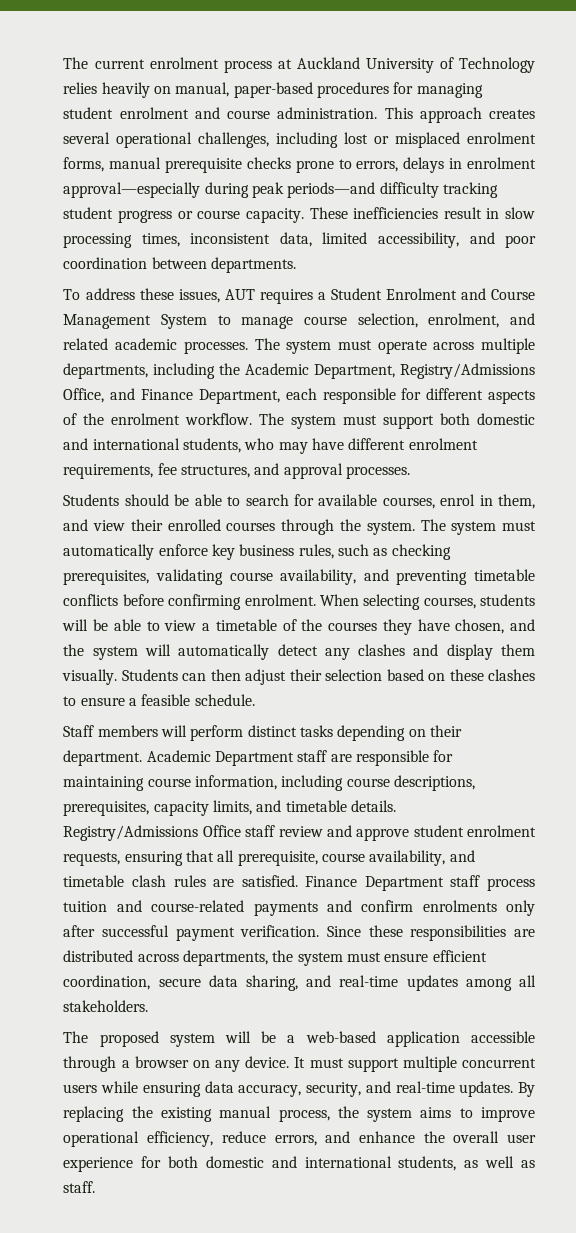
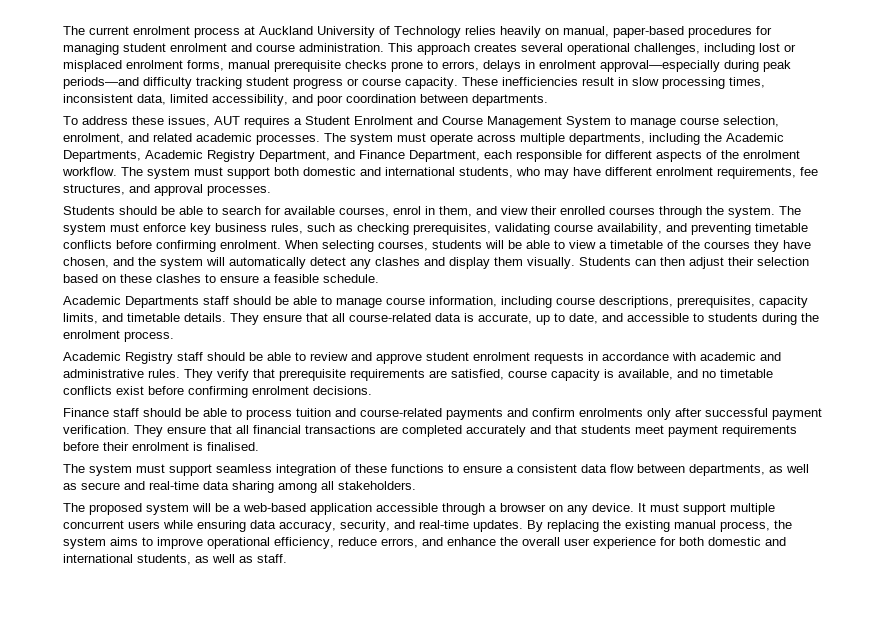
- The system must operate across multiple departments, including the Academic Department, Registry/Admissions Office, and Finance Department, each responsible for different aspects of the enrolment workflow.
+ The system must operate across multiple departments, including the Academic Departments, Academic Registry Department, and Finance Department, each responsible for different aspects of the enrolment workflow.
- The system must automatically enforce key business rules, such as checking prerequisites, validating course availability, and preventing timetable conflicts before confirming enrolment.
+ The system must enforce key business rules, such as checking prerequisites, validating course availability, and preventing timetable conflicts before confirming enrolment.
- Staff members will perform distinct tasks depending on their department. Academic Department staff are responsible for maintaining course information, including course descriptions, prerequisites, capacity limits, and timetable details.
+ Academic Departments staff should be able to manage course information, including course descriptions, prerequisites, capacity limits, and timetable details.
- Registry/Admissions Office staff review and approve student enrolment requests, ensuring that all prerequisite, course availability, and timetable clash rules are satisfied. Finance Department staff process tuition and course-related payments and confirm enrolments only after successful payment verification.
+ They ensure that all course-related data is accurate, up to date, and accessible to students during the enrolment process.
+ Academic Registry staff should be able to review and approve student enrolment requests in accordance with academic and administrative rules. They verify that prerequisite requirements are satisfied, course capacity is available, and no timetable conflicts exist before confirming enrolment decisions.
+ Finance staff should be able to process tuition and course-related payments and confirm enrolments only after successful payment verification.
- Since these responsibilities are distributed across departments, the system must ensure efficient coordination, secure data sharing, and real-time updates among all stakeholders.
+ They ensure that all financial transactions are completed accurately and that students meet payment requirements before their enrolment is finalised.
+ The system must support seamless integration of these functions to ensure a consistent data flow between departments, as well as secure and real-time data sharing among all stakeholders.

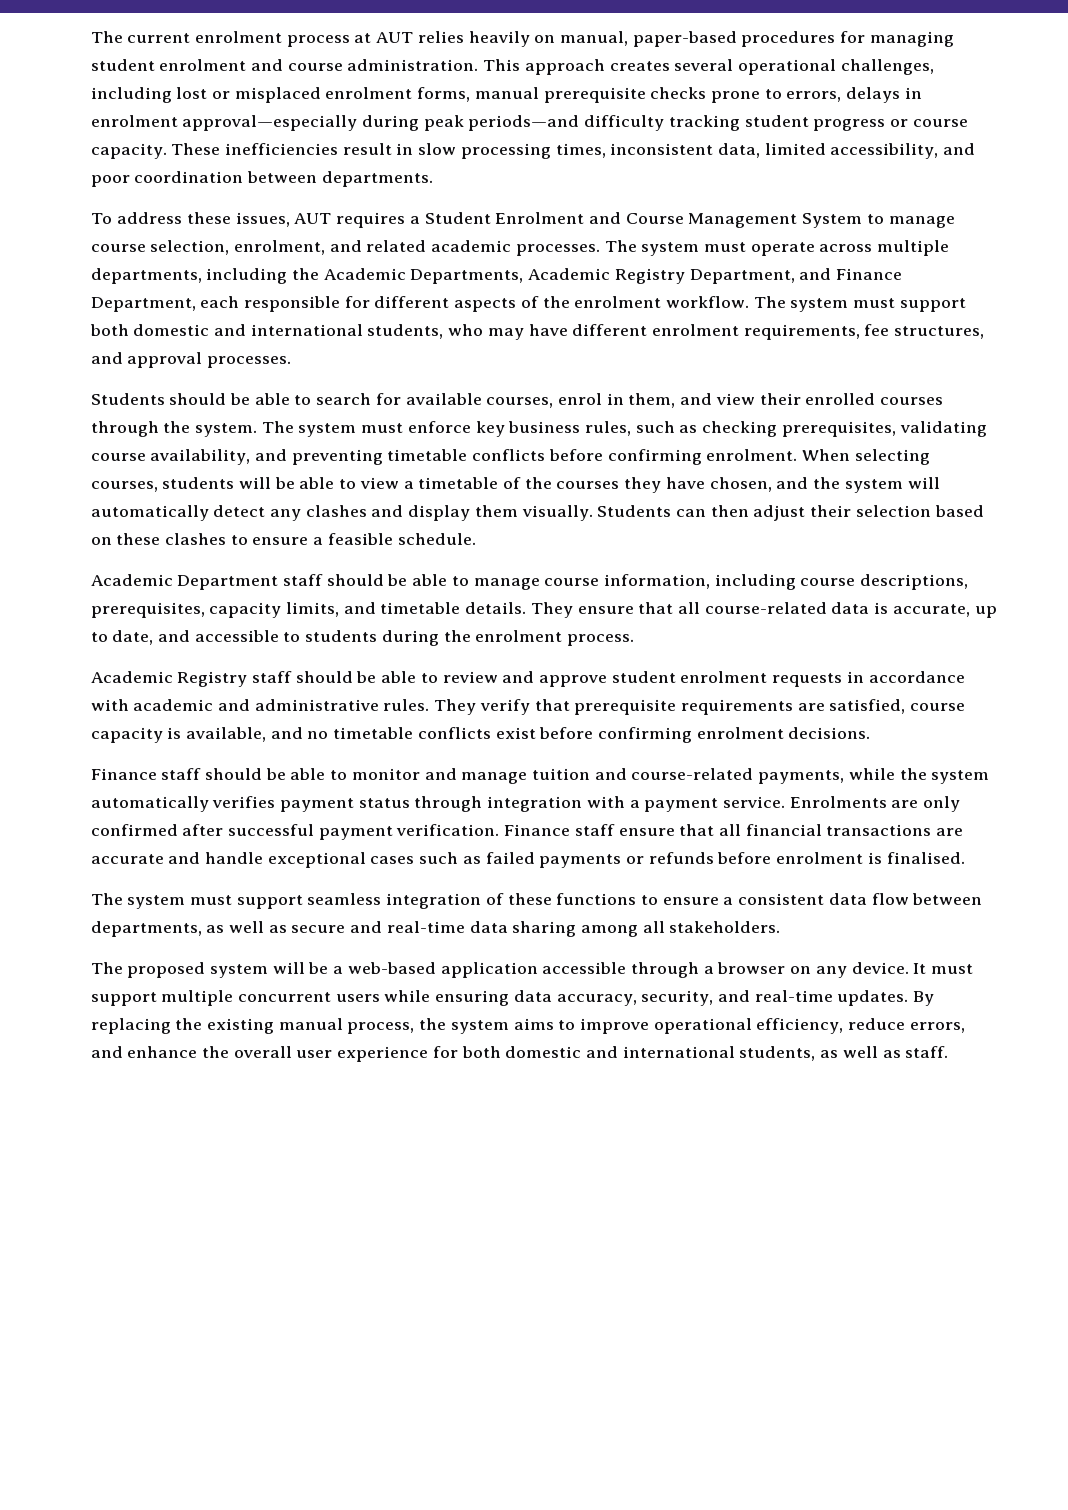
- The current enrolment process at Auckland University of Technology relies heavily on manual, paper-based procedures for managing student enrolment and course administration.
+ The current enrolment process at AUT relies heavily on manual, paper-based procedures for managing student enrolment and course administration.
- Academic Departments staff should be able to manage course information, including course descriptions, prerequisites, capacity limits, and timetable details.
+ Academic Department staff should be able to manage course information, including course descriptions, prerequisites, capacity limits, and timetable details.
- Finance staff should be able to process tuition and course-related payments and confirm enrolments only after successful payment verification.
+ Finance staff should be able to monitor and manage tuition and course-related payments, while the system automatically verifies payment status through integration with a payment service. Enrolments are only confirmed after successful payment verification.
- They ensure that all financial transactions are completed accurately and that students meet payment requirements before their enrolment is finalised.
+ Finance staff ensure that all financial transactions are accurate and handle exceptional cases such as failed payments or refunds before enrolment is finalised.

